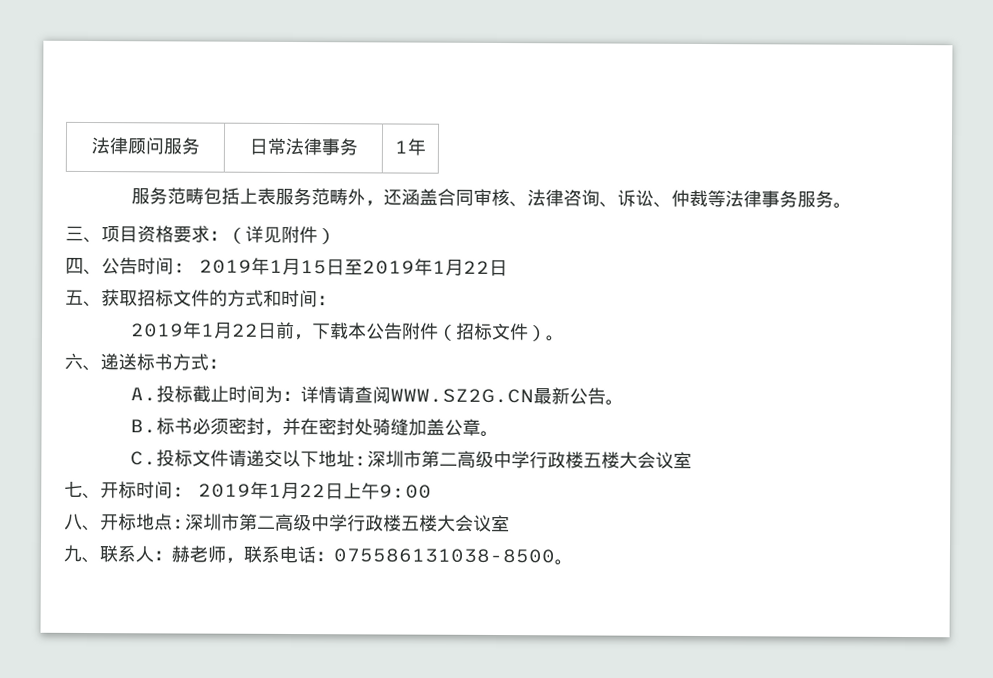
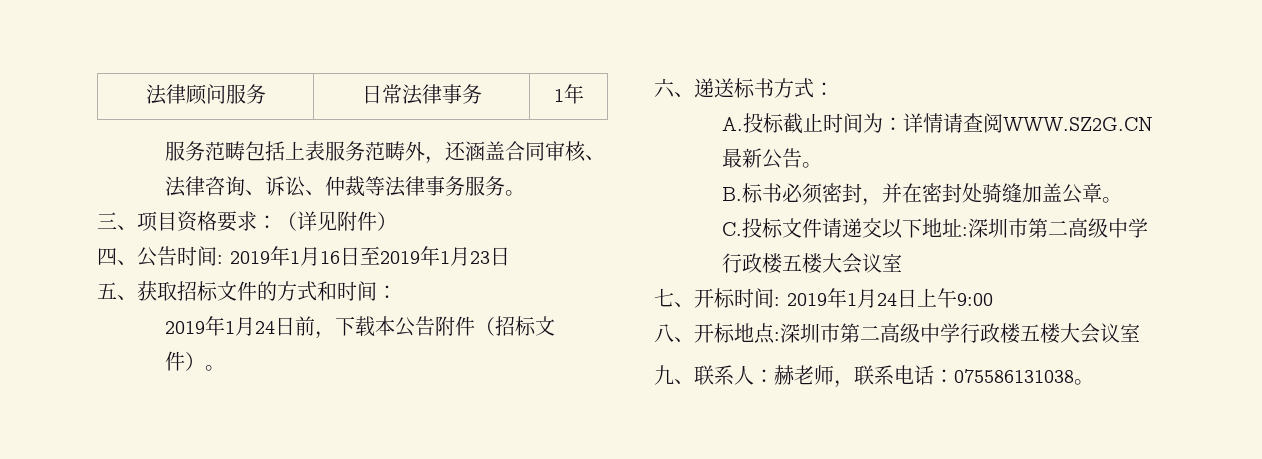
- 四、公告时间: 2019年1月15日至2019年1月22日
+ 四、公告时间: 2019年1月16日至2019年1月23日
- 2019年1月22日前，下载本公告附件（招标文件）。
+ 2019年1月24日前，下载本公告附件（招标文件）。
- 七、开标时间: 2019年1月22日上午9:00
+ 七、开标时间: 2019年1月24日上午9:00
- 九、联系人：赫老师，联系电话：075586131038-8500。
+ 九、联系人：赫老师，联系电话：075586131038。

